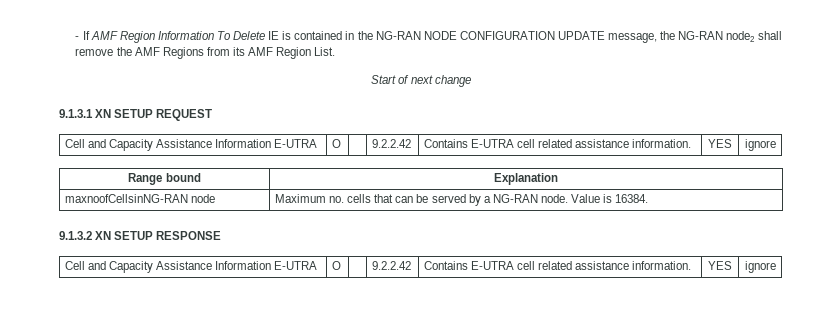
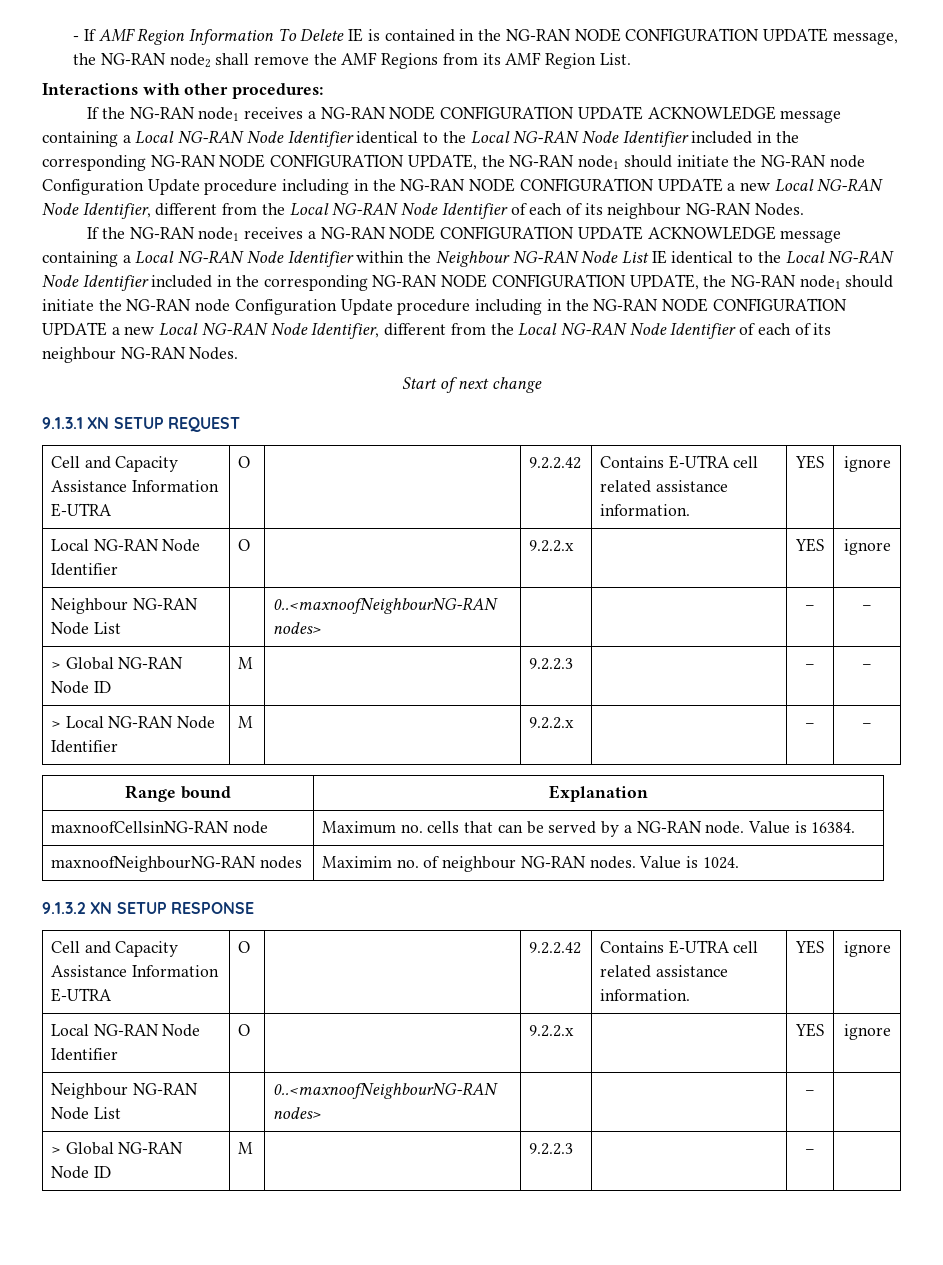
+ Interactions with other procedures:
+ If the NG-RAN node1 receives a NG-RAN NODE CONFIGURATION UPDATE ACKNOWLEDGE message containing a Local NG-RAN Node Identifier identical to the Local NG-RAN Node Identifier included in the corresponding NG-RAN NODE CONFIGURATION UPDATE, the NG-RAN node1 should initiate the NG-RAN node Configuration Update procedure including in the NG-RAN NODE CONFIGURATION UPDATE a new Local NG-RAN Node Identifier, different from the Local NG-RAN Node Identifier of each of its neighbour NG-RAN Nodes.
+ If the NG-RAN node1 receives a NG-RAN NODE CONFIGURATION UPDATE ACKNOWLEDGE message containing a Local NG-RAN Node Identifier within the Neighbour NG-RAN Node List IE identical to the Local NG-RAN Node Identifier included in the corresponding NG-RAN NODE CONFIGURATION UPDATE, the NG-RAN node1 should initiate the NG-RAN node Configuration Update procedure including in the NG-RAN NODE CONFIGURATION UPDATE a new Local NG-RAN Node Identifier, different from the Local NG-RAN Node Identifier of each of its neighbour NG-RAN Nodes.
  9.1.3.1 XN SETUP REQUEST
  Cell and Capacity Assistance Information E-UTRA | O | | 9.2.2.42 | Contains E-UTRA cell related assistance information. | YES | ignore
+ Local NG-RAN Node Identifier | O | | 9.2.2.x | | YES | ignore
+ Neighbour NG-RAN Node List | | 0..<maxnoofNeighbourNG-RAN nodes> | | | – | –
+ > Global NG-RAN Node ID | M | | 9.2.2.3 | | – | –
+ > Local NG-RAN Node Identifier | M | | 9.2.2.x | | – | –
+ maxnoofNeighbourNG-RAN nodes | Maximim no. of neighbour NG-RAN nodes. Value is 1024.
  9.1.3.2 XN SETUP RESPONSE
  Cell and Capacity Assistance Information E-UTRA | O | | 9.2.2.42 | Contains E-UTRA cell related assistance information. | YES | ignore
+ Local NG-RAN Node Identifier | O | | 9.2.2.x | | YES | ignore
+ Neighbour NG-RAN Node List | | 0..<maxnoofNeighbourNG-RAN nodes> | | | – |
+ > Global NG-RAN Node ID | M | | 9.2.2.3 | | – |

